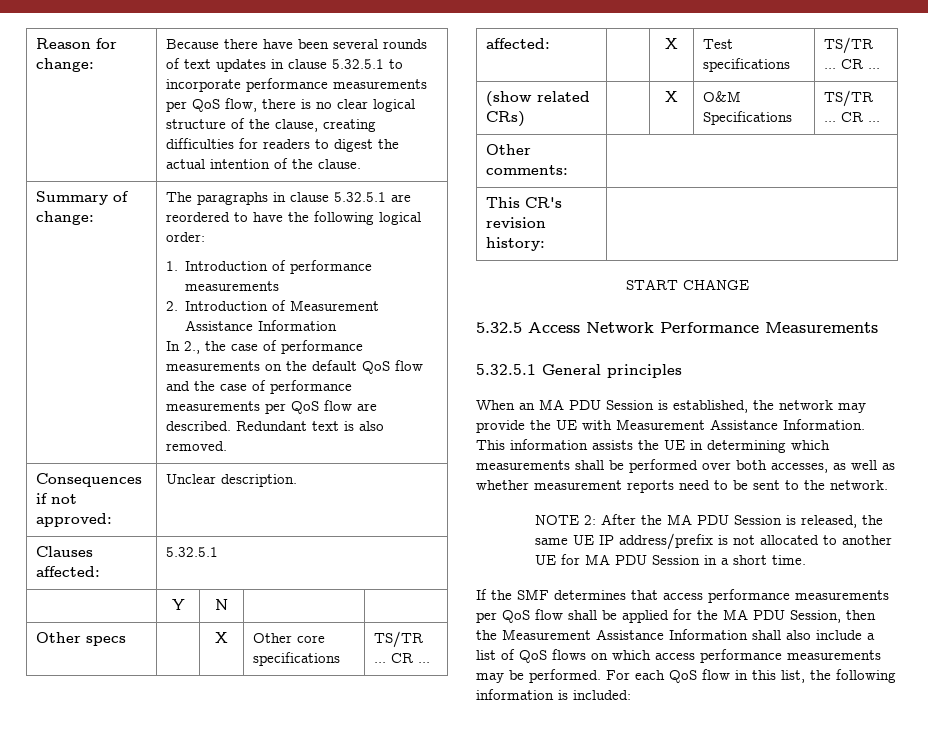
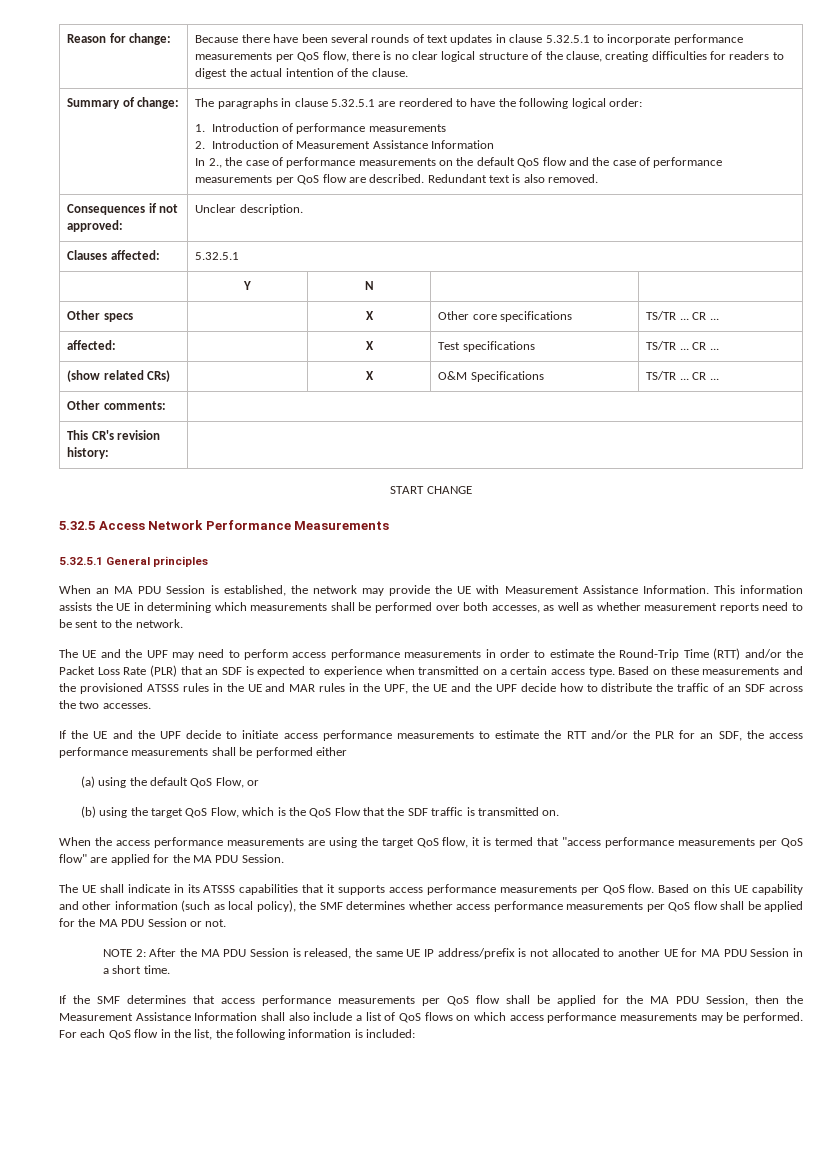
+ The UE and the UPF may need to perform access performance measurements in order to estimate the Round-Trip Time (RTT) and/or the Packet Loss Rate (PLR) that an SDF is expected to experience when transmitted on a certain access type. Based on these measurements and the provisioned ATSSS rules in the UE and MAR rules in the UPF, the UE and the UPF decide how to distribute the traffic of an SDF across the two accesses.
+ If the UE and the UPF decide to initiate access performance measurements to estimate the RTT and/or the PLR for an SDF, the access performance measurements shall be performed either
+ (a) using the default QoS Flow, or
+ (b) using the target QoS Flow, which is the QoS Flow that the SDF traffic is transmitted on.
+ When the access performance measurements are using the target QoS flow, it is termed that "access performance measurements per QoS flow" are applied for the MA PDU Session.
+ The UE shall indicate in its ATSSS capabilities that it supports access performance measurements per QoS flow. Based on this UE capability and other information (such as local policy), the SMF determines whether access performance measurements per QoS flow shall be applied for the MA PDU Session or not.
- For each QoS flow in this list, the following information is included:
+ For each QoS flow in the list, the following information is included:

